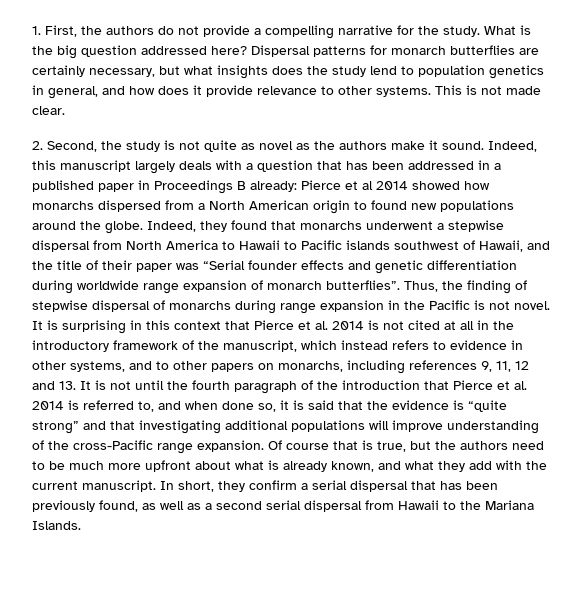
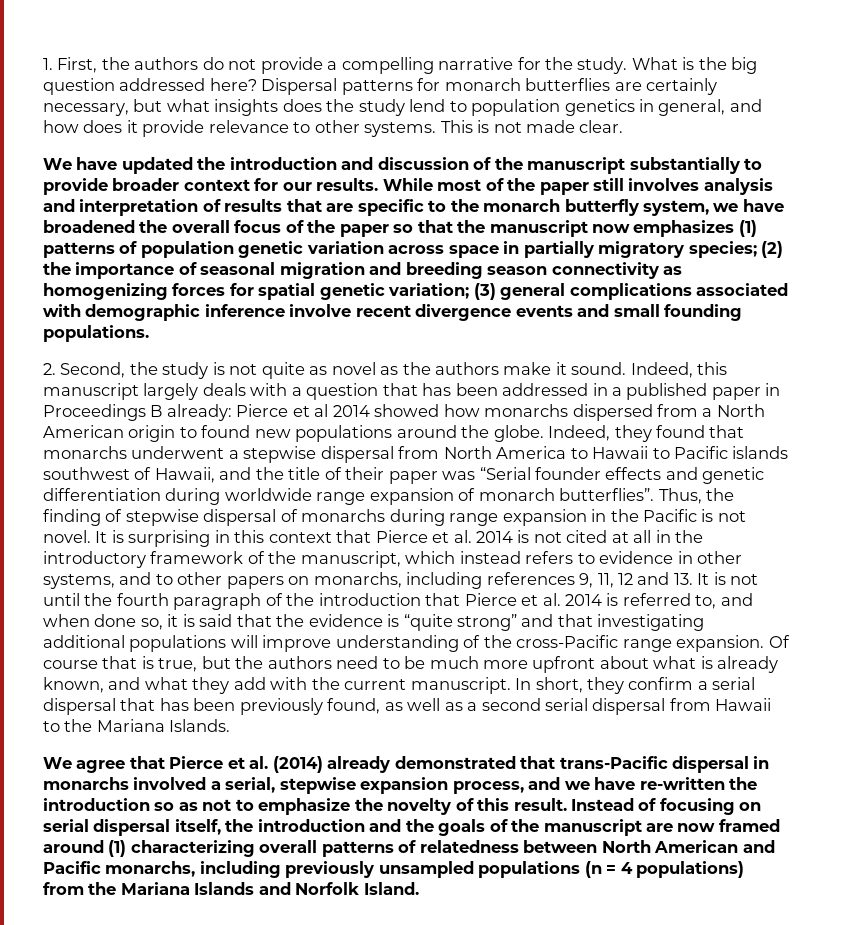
+ We have updated the introduction and discussion of the manuscript substantially to provide broader context for our results. While most of the paper still involves analysis and interpretation of results that are specific to the monarch butterfly system, we have broadened the overall focus of the paper so that the manuscript now emphasizes (1) patterns of population genetic variation across space in partially migratory species; (2) the importance of seasonal migration and breeding season connectivity as homogenizing forces for spatial genetic variation; (3) general complications associated with demographic inference involve recent divergence events and small founding populations.
+ We agree that Pierce et al. (2014) already demonstrated that trans-Pacific dispersal in monarchs involved a serial, stepwise expansion process, and we have re-written the introduction so as not to emphasize the novelty of this result. Instead of focusing on serial dispersal itself, the introduction and the goals of the manuscript are now framed around (1) characterizing overall patterns of relatedness between North American and Pacific monarchs, including previously unsampled populations (n = 4 populations) from the Mariana Islands and Norfolk Island.

